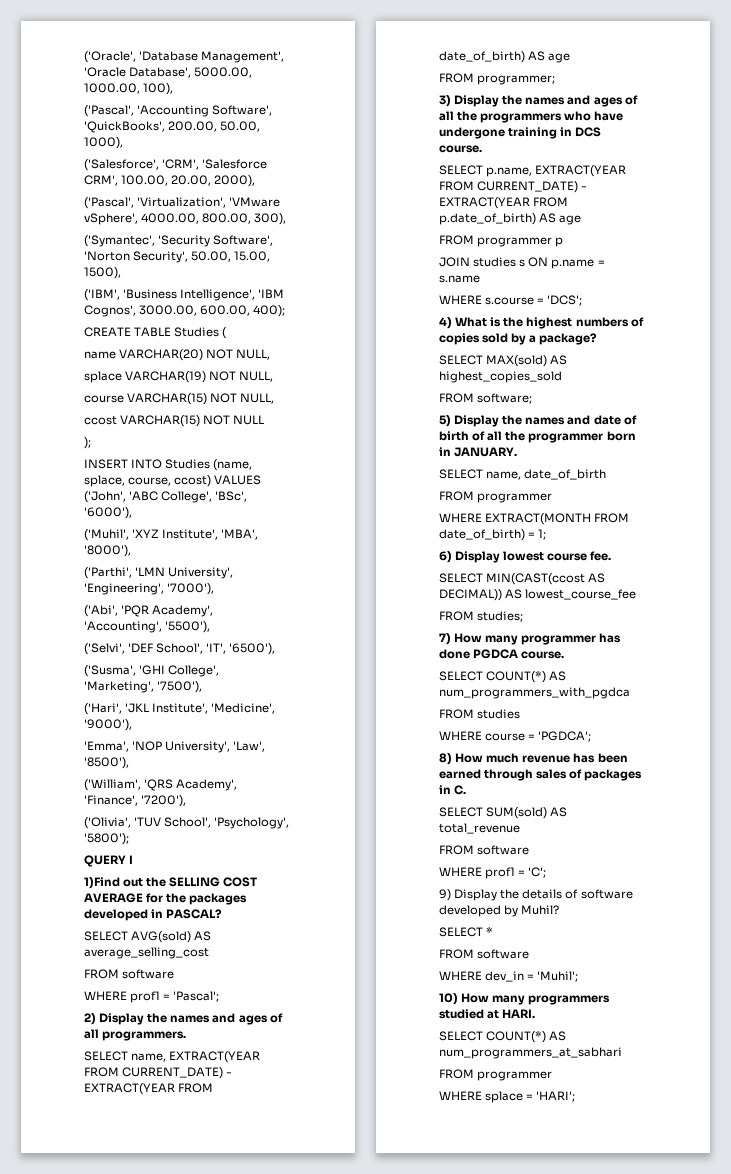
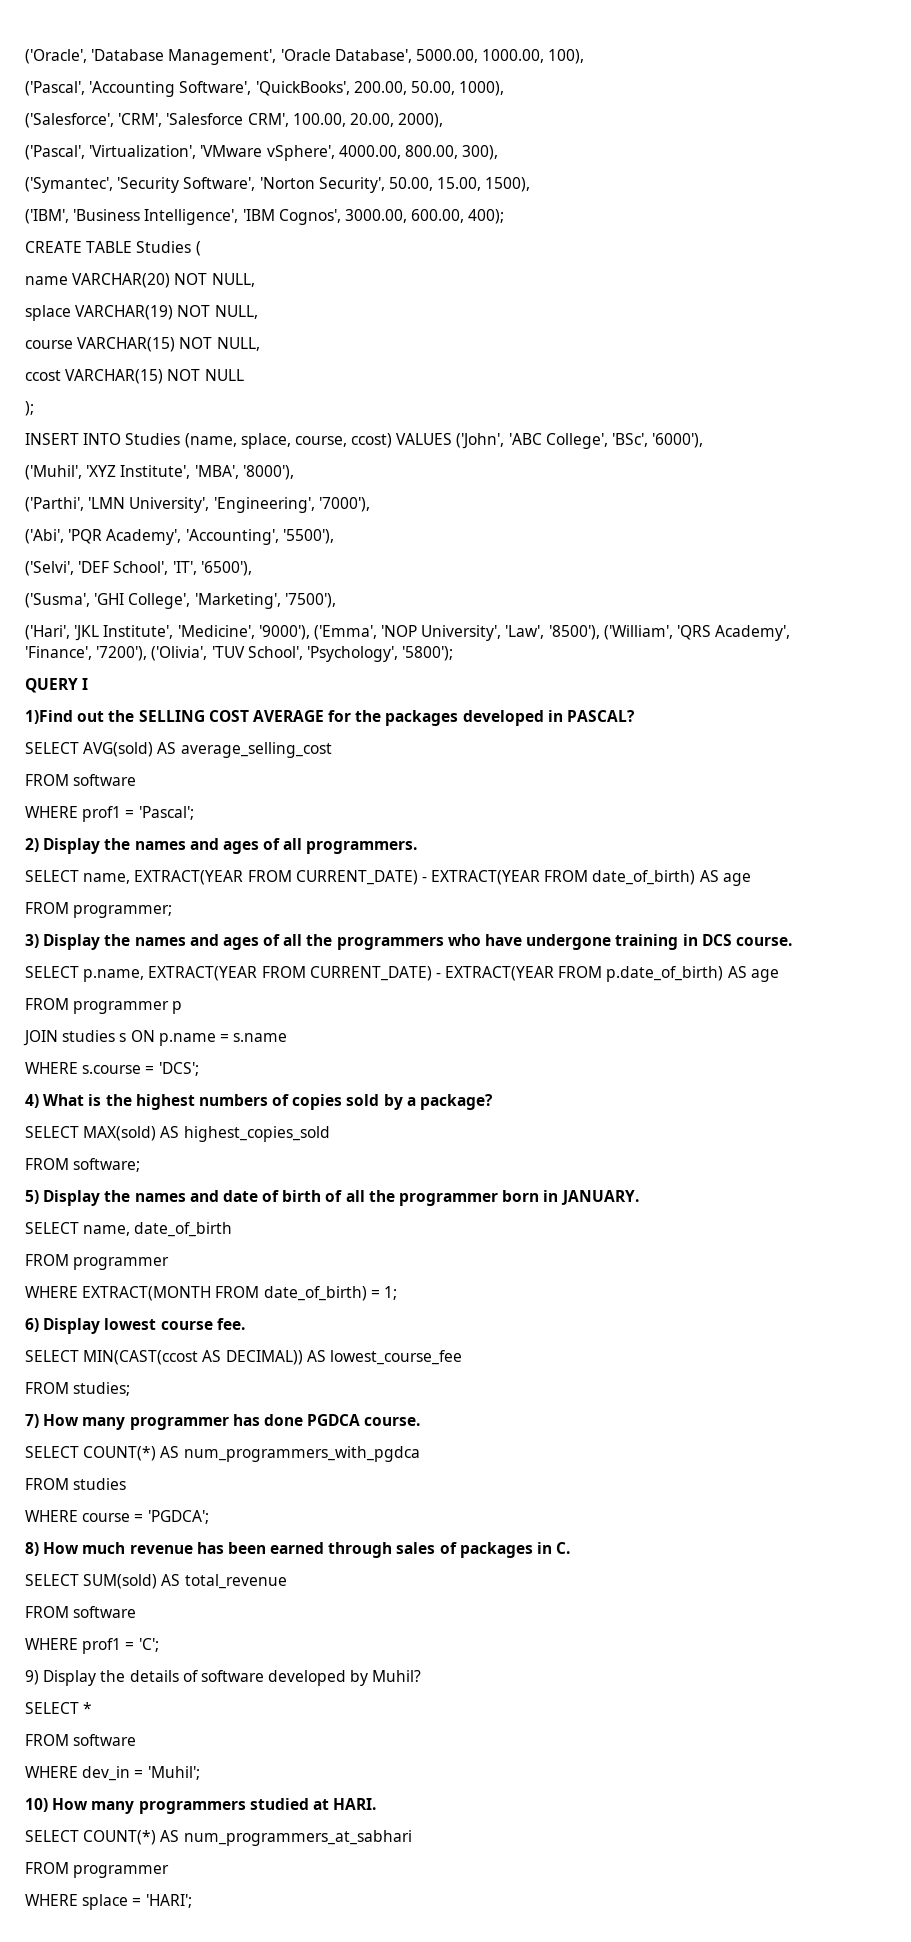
- ('Hari', 'JKL Institute', 'Medicine', '9000'),
- 'Emma', 'NOP University', 'Law', '8500'),
- ('William', 'QRS Academy', 'Finance', '7200'),
- ('Olivia', 'TUV School', 'Psychology', '5800');
+ ('Hari', 'JKL Institute', 'Medicine', '9000'), ('Emma', 'NOP University', 'Law', '8500'), ('William', 'QRS Academy', 'Finance', '7200'), ('Olivia', 'TUV School', 'Psychology', '5800');

